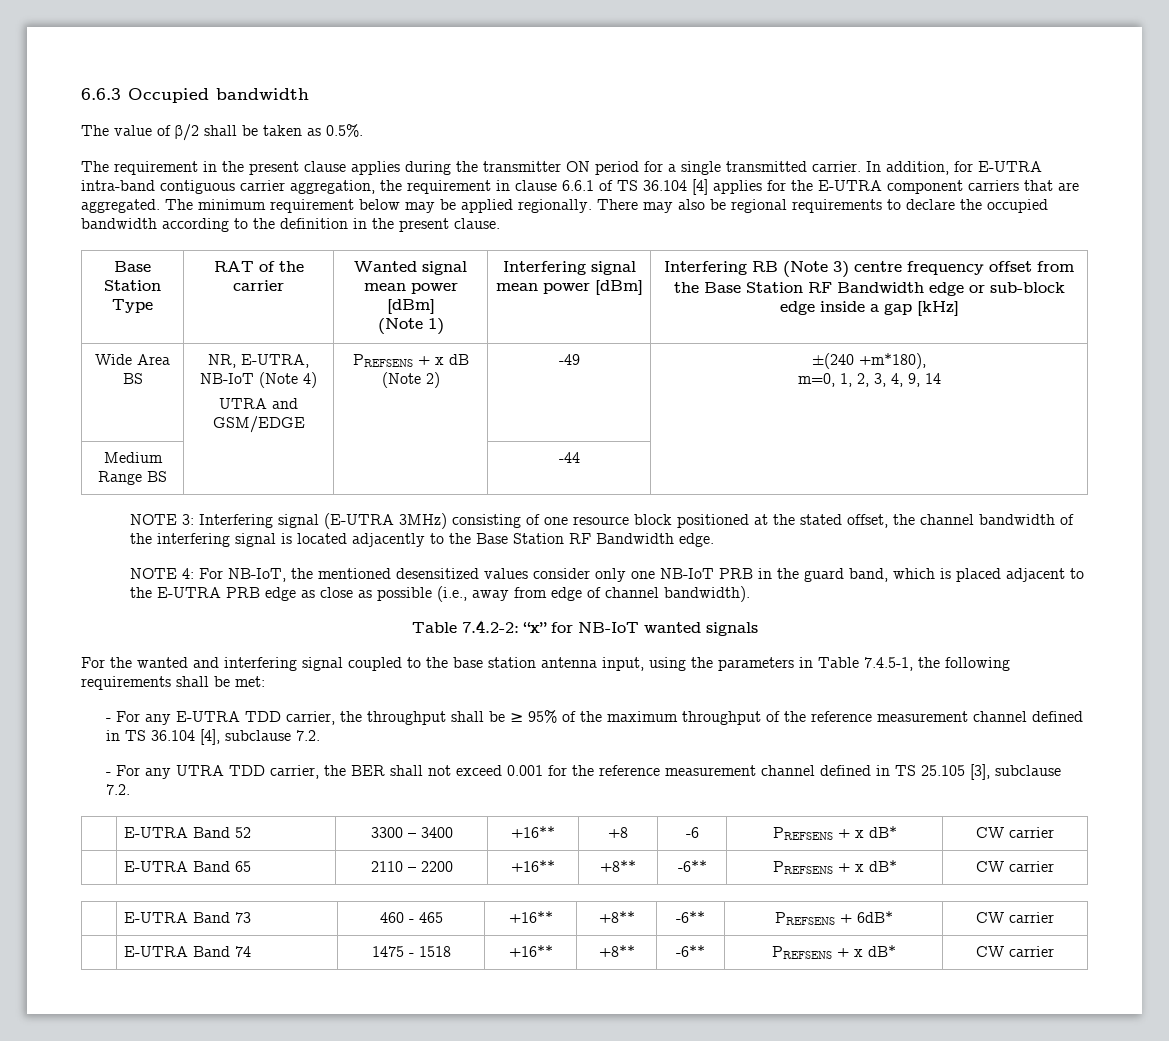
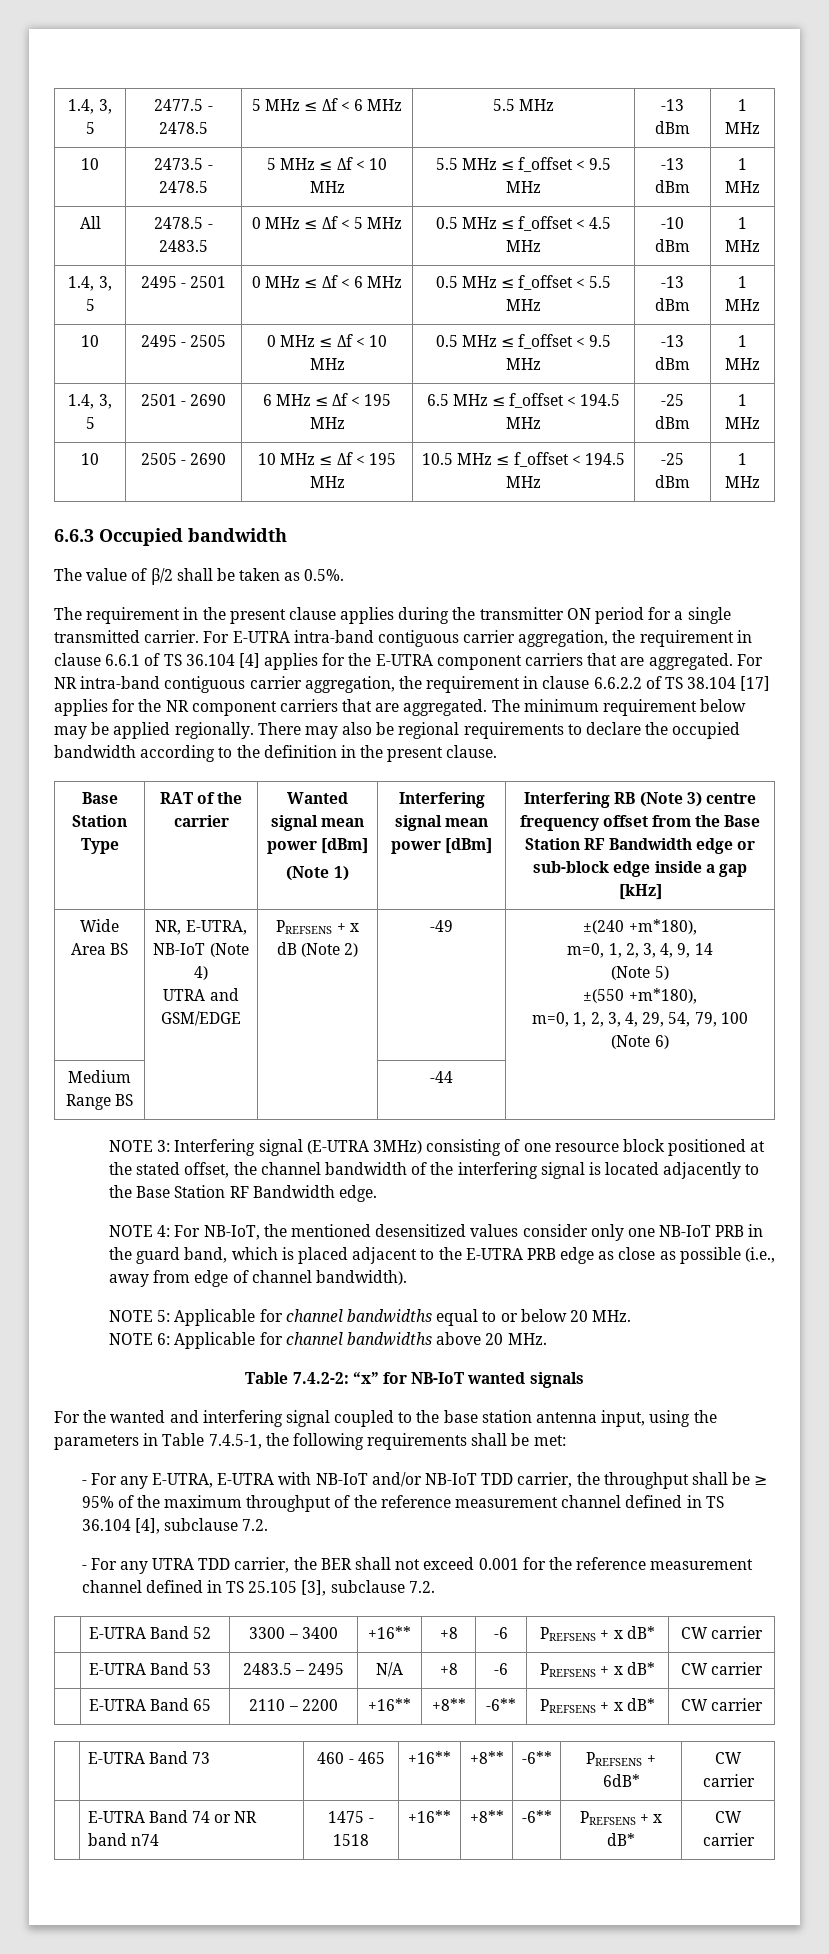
+ 1.4, 3, 5 | 2477.5 - 2478.5 | 5 MHz ≤ Δf < 6 MHz | 5.5 MHz | -13 dBm | 1 MHz
+ 10 | 2473.5 - 2478.5 | 5 MHz ≤ Δf < 10 MHz | 5.5 MHz ≤ f_offset < 9.5 MHz | -13 dBm | 1 MHz
+ All | 2478.5 - 2483.5 | 0 MHz ≤ Δf < 5 MHz | 0.5 MHz ≤ f_offset < 4.5 MHz | -10 dBm | 1 MHz
+ 1.4, 3, 5 | 2495 - 2501 | 0 MHz ≤ Δf < 6 MHz | 0.5 MHz ≤ f_offset < 5.5 MHz | -13 dBm | 1 MHz
+ 10 | 2495 - 2505 | 0 MHz ≤ Δf < 10 MHz | 0.5 MHz ≤ f_offset < 9.5 MHz | -13 dBm | 1 MHz
+ 1.4, 3, 5 | 2501 - 2690 | 6 MHz ≤ Δf < 195 MHz | 6.5 MHz ≤ f_offset < 194.5 MHz | -25 dBm | 1 MHz
+ 10 | 2505 - 2690 | 10 MHz ≤ Δf < 195 MHz | 10.5 MHz ≤ f_offset < 194.5 MHz | -25 dBm | 1 MHz
- In addition, for E-UTRA intra-band contiguous carrier aggregation, the requirement in clause 6.6.1 of TS 36.104 [4] applies for the E-UTRA component carriers that are aggregated.
+ For E-UTRA intra-band contiguous carrier aggregation, the requirement in clause 6.6.1 of TS 36.104 [4] applies for the E-UTRA component carriers that are aggregated.
+ For NR intra-band contiguous carrier aggregation, the requirement in clause 6.6.2.2 of TS 38.104 [17] applies for the NR component carriers that are aggregated.
+ (Note 5)
+ ±(550 +m*180),
+ m=0, 1, 2, 3, 4, 29, 54, 79, 100 (Note 6)
+ NOTE 5: Applicable for channel bandwidths equal to or below 20 MHz.
+ NOTE 6: Applicable for channel bandwidths above 20 MHz.
- - For any E-UTRA TDD carrier, the throughput shall be ≥ 95% of the maximum throughput of the reference measurement channel defined in TS 36.104 [4], subclause 7.2.
+ - For any E-UTRA, E-UTRA with NB-IoT and/or NB-IoT TDD carrier, the throughput shall be ≥ 95% of the maximum throughput of the reference measurement channel defined in TS 36.104 [4], subclause 7.2.
+ | E-UTRA Band 53 | 2483.5 – 2495 | N/A | +8 | -6 | PREFSENS + x dB* | CW carrier
- | E-UTRA Band 74 | 1475 - 1518 | +16** | +8** | -6** | PREFSENS + x dB* | CW carrier
+ | E-UTRA Band 74 or NR band n74 | 1475 - 1518 | +16** | +8** | -6** | PREFSENS + x dB* | CW carrier

